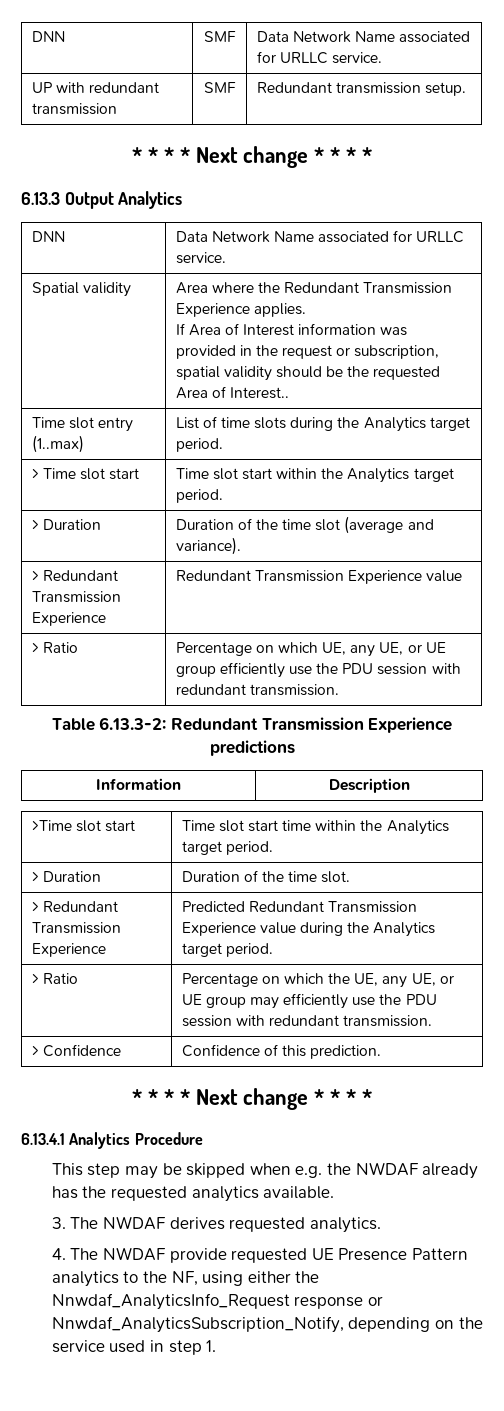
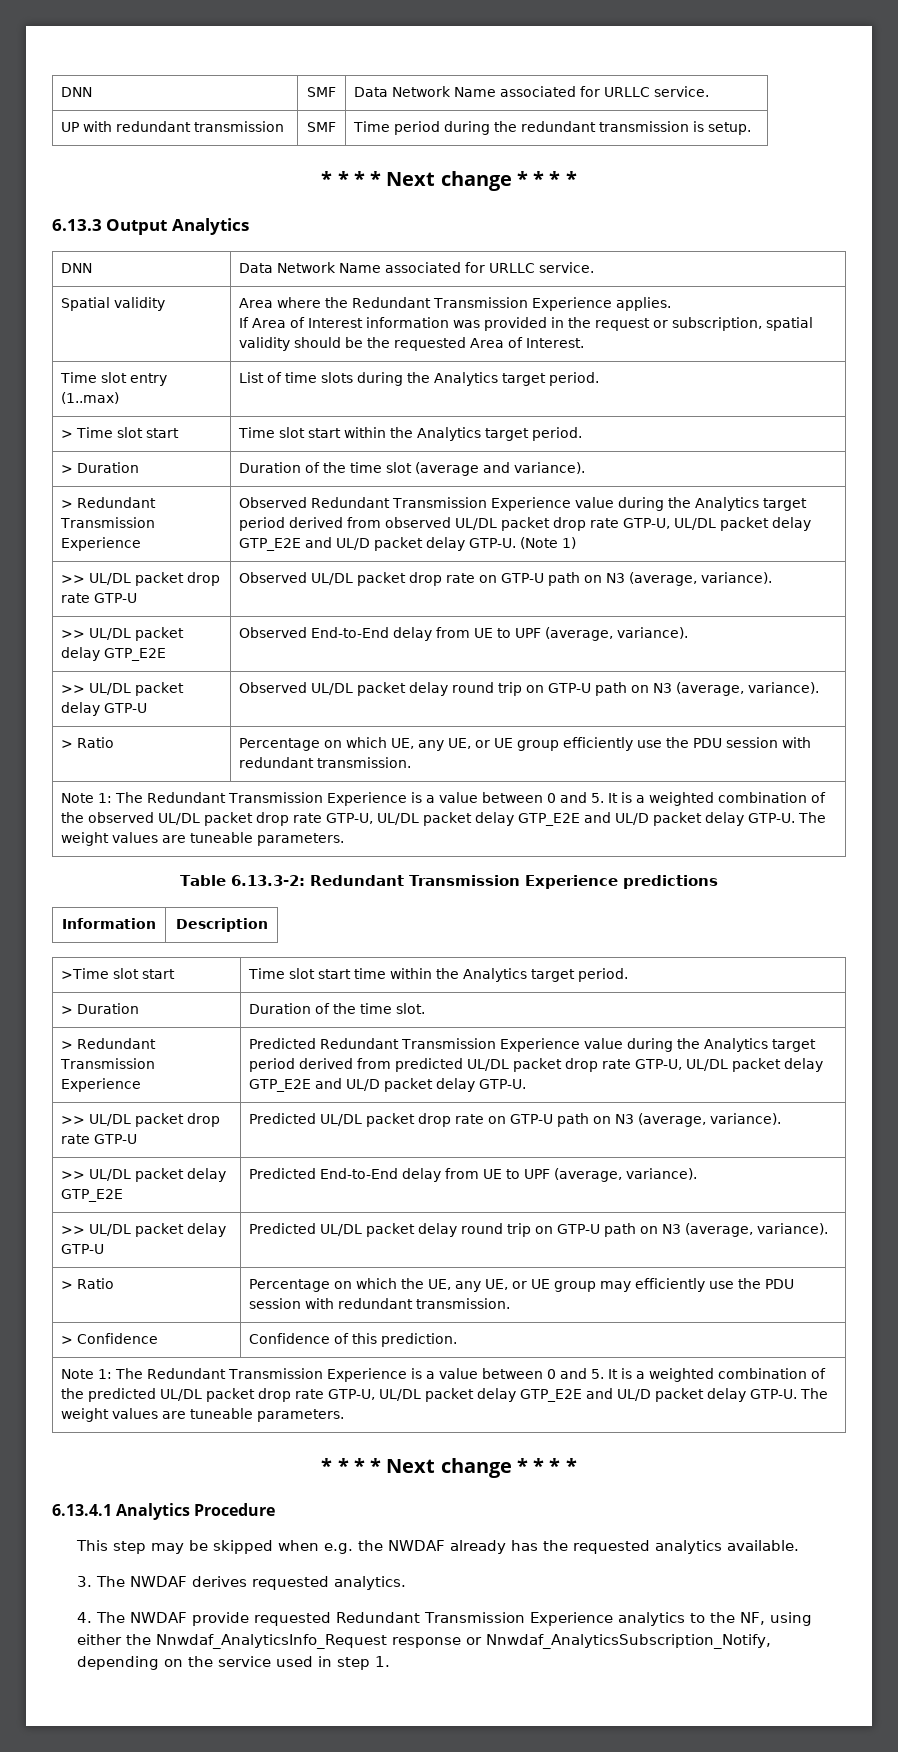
- UP with redundant transmission | SMF | Redundant transmission setup.
+ UP with redundant transmission | SMF | Time period during the redundant transmission is setup.
  Spatial validity | Area where the Redundant Transmission Experience applies.
- If Area of Interest information was provided in the request or subscription, spatial validity should be the requested Area of Interest..
+ If Area of Interest information was provided in the request or subscription, spatial validity should be the requested Area of Interest.
- > Redundant Transmission Experience | Redundant Transmission Experience value
+ > Redundant Transmission Experience | Observed Redundant Transmission Experience value during the Analytics target period derived from observed UL/DL packet drop rate GTP-U, UL/DL packet delay GTP_E2E and UL/D packet delay GTP-U. (Note 1)
+ >> UL/DL packet drop rate GTP-U | Observed UL/DL packet drop rate on GTP-U path on N3 (average, variance).
+ >> UL/DL packet delay GTP_E2E | Observed End-to-End delay from UE to UPF (average, variance).
+ >> UL/DL packet delay GTP-U | Observed UL/DL packet delay round trip on GTP-U path on N3 (average, variance).
+ Note 1: The Redundant Transmission Experience is a value between 0 and 5. It is a weighted combination of the observed UL/DL packet drop rate GTP-U, UL/DL packet delay GTP_E2E and UL/D packet delay GTP-U. The weight values are tuneable parameters.
- > Redundant Transmission Experience | Predicted Redundant Transmission Experience value during the Analytics target period.
+ > Redundant Transmission Experience | Predicted Redundant Transmission Experience value during the Analytics target period derived from predicted UL/DL packet drop rate GTP-U, UL/DL packet delay GTP_E2E and UL/D packet delay GTP-U.
+ >> UL/DL packet drop rate GTP-U | Predicted UL/DL packet drop rate on GTP-U path on N3 (average, variance).
+ >> UL/DL packet delay GTP_E2E | Predicted End-to-End delay from UE to UPF (average, variance).
+ >> UL/DL packet delay GTP-U | Predicted UL/DL packet delay round trip on GTP-U path on N3 (average, variance).
+ Note 1: The Redundant Transmission Experience is a value between 0 and 5. It is a weighted combination of the predicted UL/DL packet drop rate GTP-U, UL/DL packet delay GTP_E2E and UL/D packet delay GTP-U. The weight values are tuneable parameters.
- 4. The NWDAF provide requested UE Presence Pattern analytics to the NF, using either the Nnwdaf_AnalyticsInfo_Request response or Nnwdaf_AnalyticsSubscription_Notify, depending on the service used in step 1.
+ 4. The NWDAF provide requested Redundant Transmission Experience analytics to the NF, using either the Nnwdaf_AnalyticsInfo_Request response or Nnwdaf_AnalyticsSubscription_Notify, depending on the service used in step 1.

